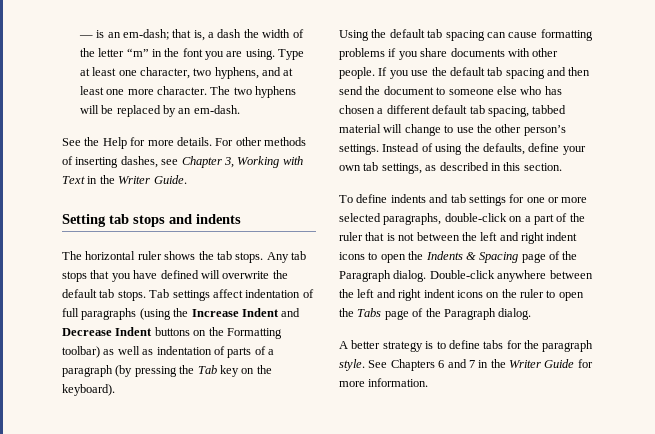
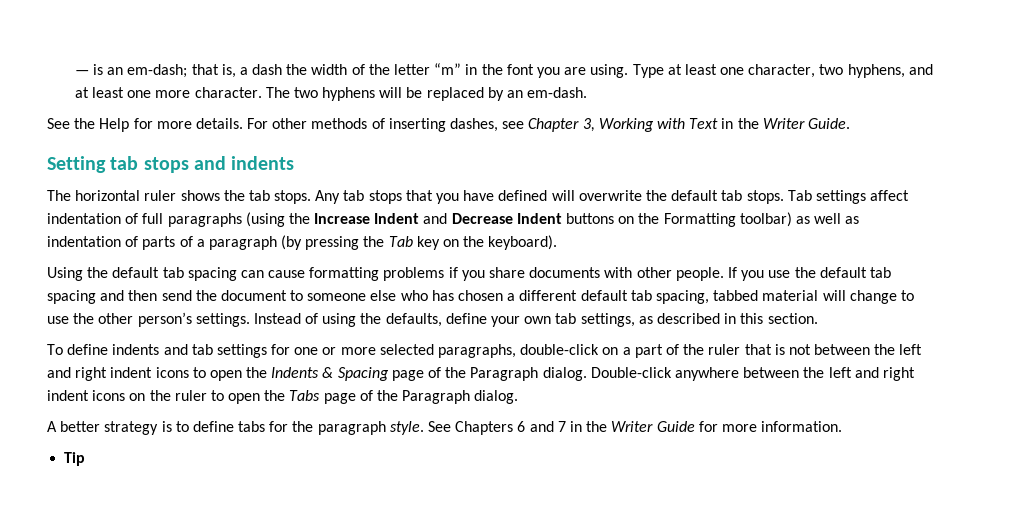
+ Tip

